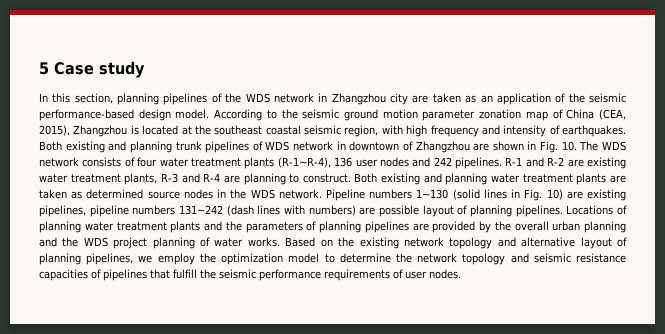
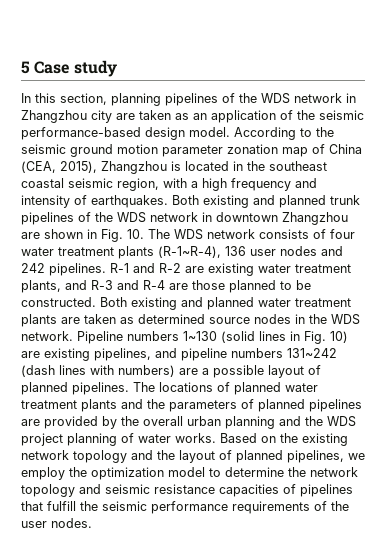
- According to the seismic ground motion parameter zonation map of China (CEA, 2015), Zhangzhou is located at the southeast coastal seismic region, with high frequency and intensity of earthquakes.
+ According to the seismic ground motion parameter zonation map of China (CEA, 2015), Zhangzhou is located in the southeast coastal seismic region, with a high frequency and intensity of earthquakes.
- Both existing and planning trunk pipelines of WDS network in downtown of Zhangzhou are shown in Fig. 10. The WDS network consists of four water treatment plants (R-1~R-4), 136 user nodes and 242 pipelines.
+ Both existing and planned trunk pipelines of the WDS network in downtown Zhangzhou are shown in Fig. 10. The WDS network consists of four water treatment plants (R-1~R-4), 136 user nodes and 242 pipelines.
- R-1 and R-2 are existing water treatment plants, R-3 and R-4 are planning to construct. Both existing and planning water treatment plants are taken as determined source nodes in the WDS network.
+ R-1 and R-2 are existing water treatment plants, and R-3 and R-4 are those planned to be constructed. Both existing and planned water treatment plants are taken as determined source nodes in the WDS network.
- Pipeline numbers 1~130 (solid lines in Fig. 10) are existing pipelines, pipeline numbers 131~242 (dash lines with numbers) are possible layout of planning pipelines. Locations of planning water treatment plants and the parameters of planning pipelines are provided by the overall urban planning and the WDS project planning of water works.
+ Pipeline numbers 1~130 (solid lines in Fig. 10) are existing pipelines, and pipeline numbers 131~242 (dash lines with numbers) are a possible layout of planned pipelines. The locations of planned water treatment plants and the parameters of planned pipelines are provided by the overall urban planning and the WDS project planning of water works.
- Based on the existing network topology and alternative layout of planning pipelines, we employ the optimization model to determine the network topology and seismic resistance capacities of pipelines that fulfill the seismic performance requirements of user nodes.
+ Based on the existing network topology and the layout of planned pipelines, we employ the optimization model to determine the network topology and seismic resistance capacities of pipelines that fulfill the seismic performance requirements of the user nodes.

